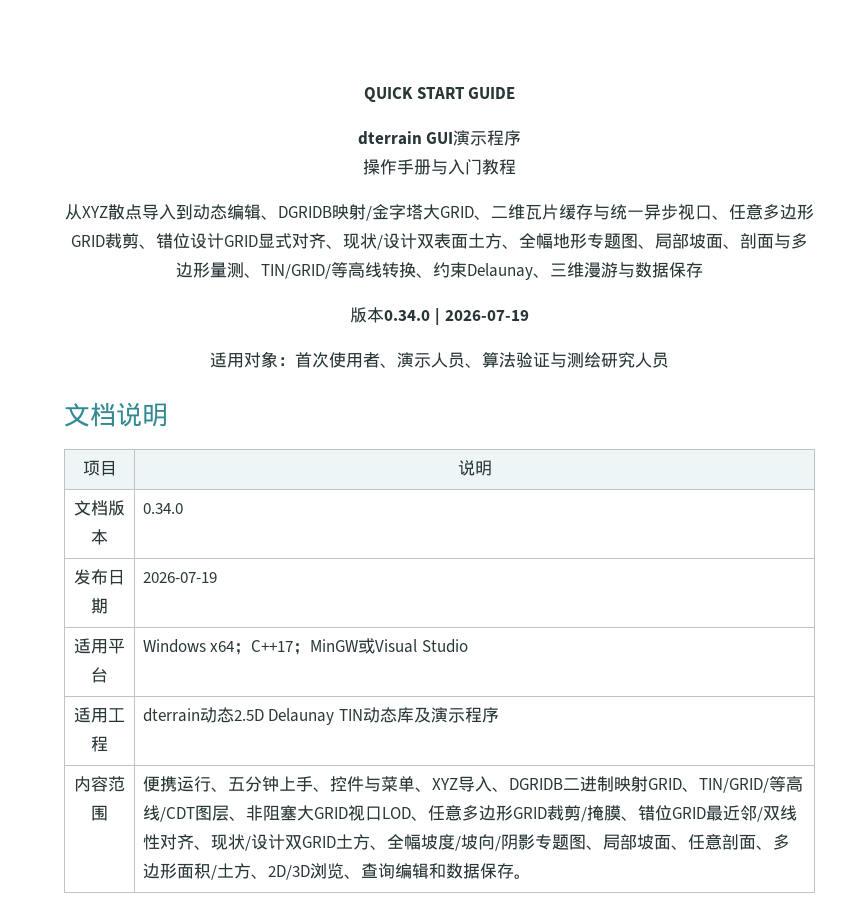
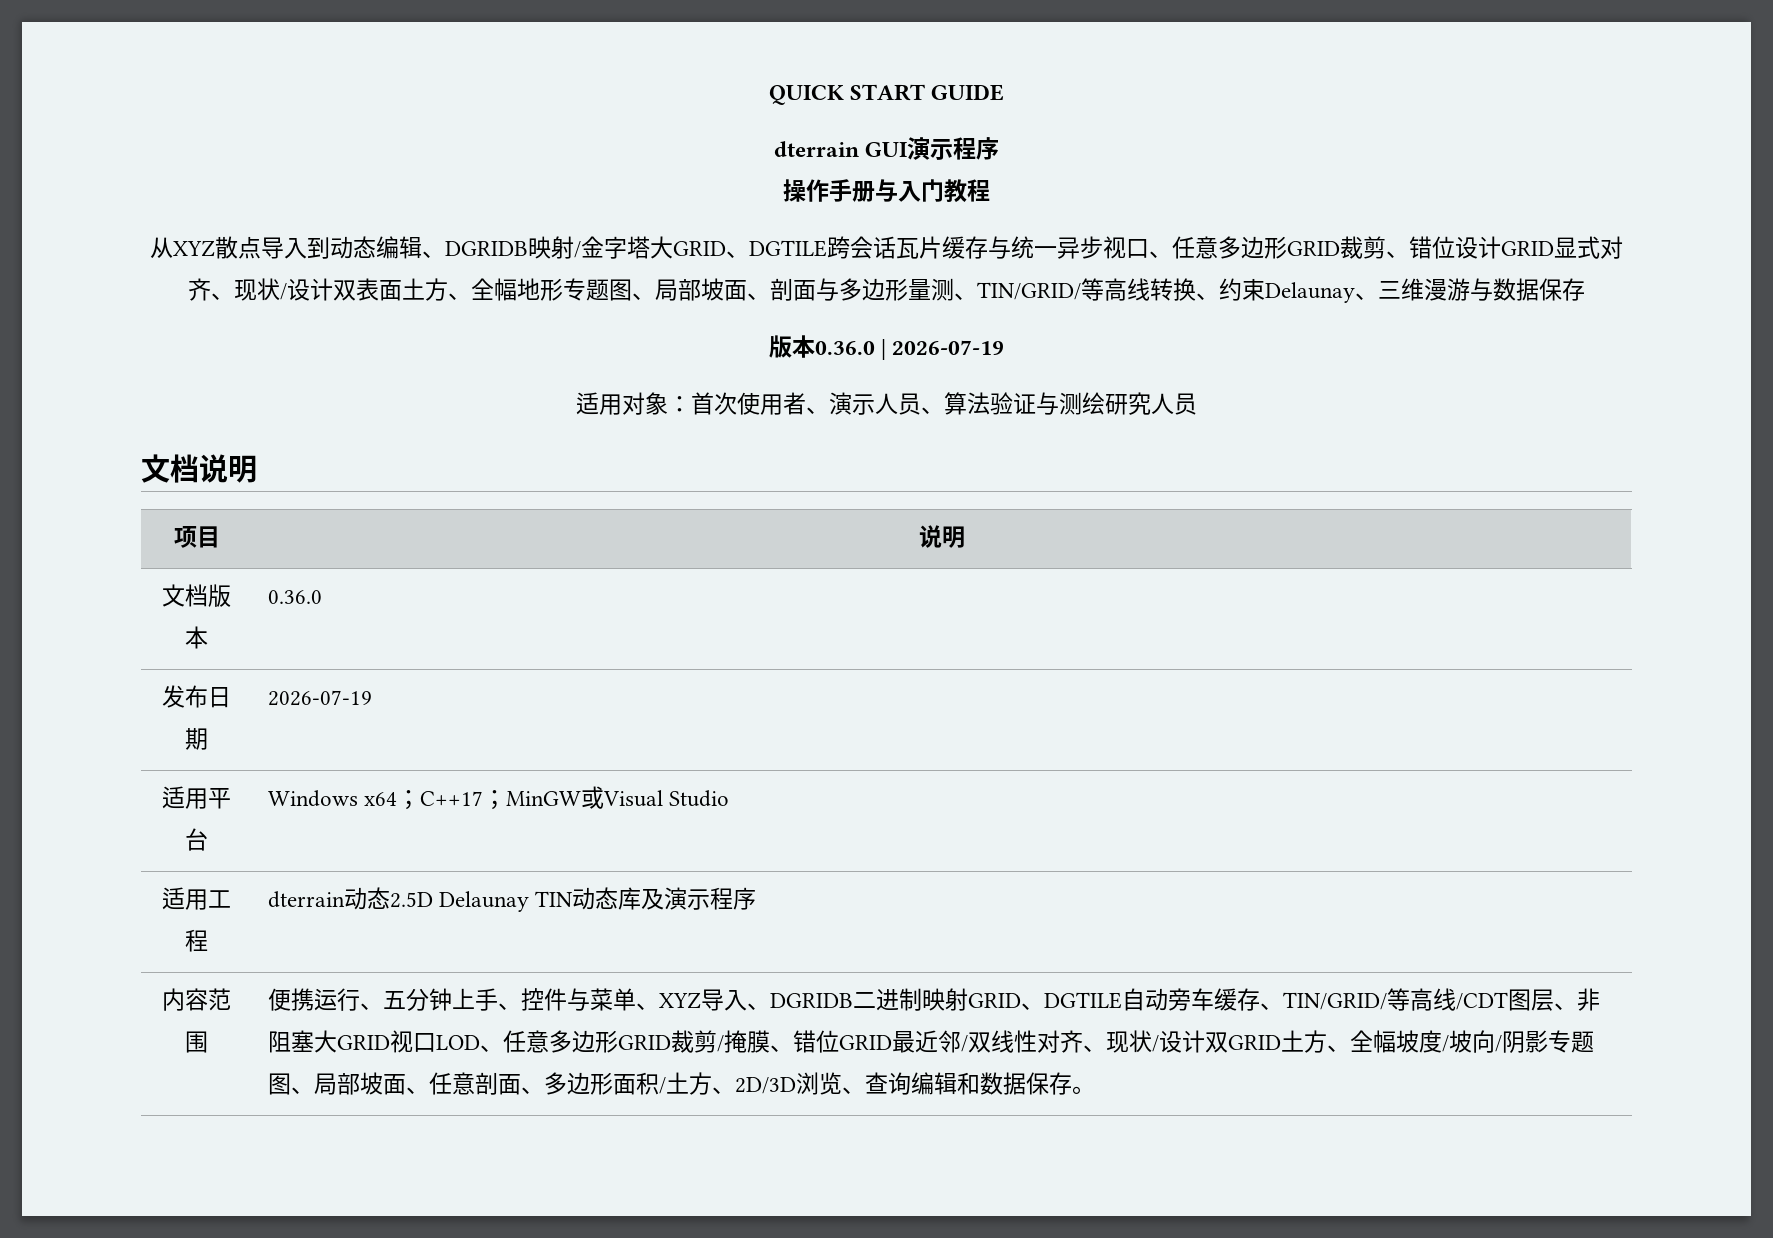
- 从XYZ散点导入到动态编辑、DGRIDB映射/金字塔大GRID、二维瓦片缓存与统一异步视口、任意多边形GRID裁剪、错位设计GRID显式对齐、现状/设计双表面土方、全幅地形专题图、局部坡面、剖面与多边形量测、TIN/GRID/等高线转换、约束Delaunay、三维漫游与数据保存
+ 从XYZ散点导入到动态编辑、DGRIDB映射/金字塔大GRID、DGTILE跨会话瓦片缓存与统一异步视口、任意多边形GRID裁剪、错位设计GRID显式对齐、现状/设计双表面土方、全幅地形专题图、局部坡面、剖面与多边形量测、TIN/GRID/等高线转换、约束Delaunay、三维漫游与数据保存
- 版本0.34.0 | 2026-07-19
+ 版本0.36.0 | 2026-07-19
- 文档版本 | 0.34.0
+ 文档版本 | 0.36.0
- 便携运行、五分钟上手、控件与菜单、XYZ导入、DGRIDB二进制映射GRID、TIN/GRID/等高线/CDT图层、非阻塞大GRID视口LOD、任意多边形GRID裁剪/掩膜、错位GRID最近邻/双线性对齐、现状/设计双GRID土方、全幅坡度/坡向/阴影专题图、局部坡面、任意剖面、多边形面积/土方、2D/3D浏览、查询编辑和数据保存。
+ 便携运行、五分钟上手、控件与菜单、XYZ导入、DGRIDB二进制映射GRID、DGTILE自动旁车缓存、TIN/GRID/等高线/CDT图层、非阻塞大GRID视口LOD、任意多边形GRID裁剪/掩膜、错位GRID最近邻/双线性对齐、现状/设计双GRID土方、全幅坡度/坡向/阴影专题图、局部坡面、任意剖面、多边形面积/土方、2D/3D浏览、查询编辑和数据保存。

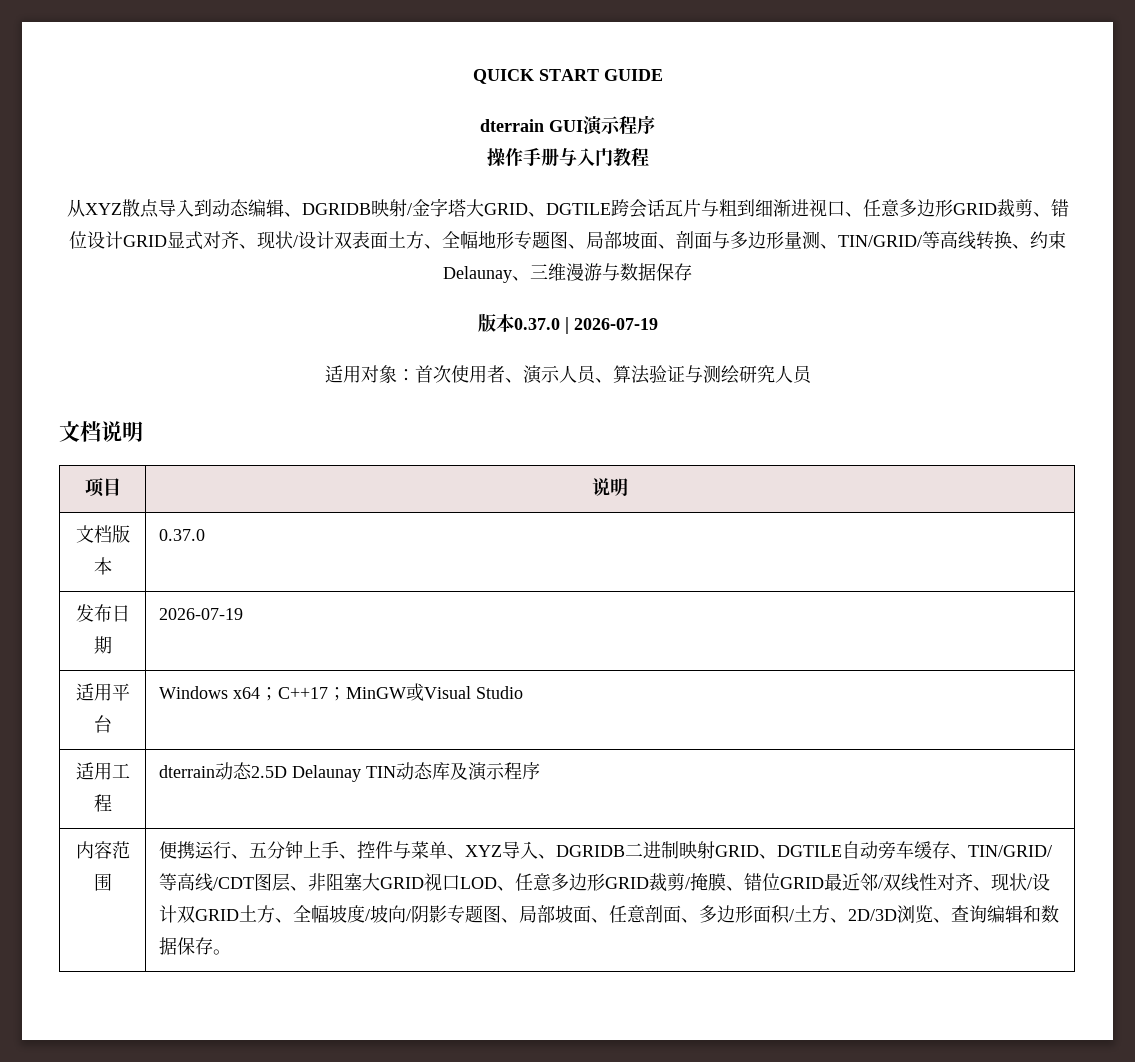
- 从XYZ散点导入到动态编辑、DGRIDB映射/金字塔大GRID、DGTILE跨会话瓦片缓存与统一异步视口、任意多边形GRID裁剪、错位设计GRID显式对齐、现状/设计双表面土方、全幅地形专题图、局部坡面、剖面与多边形量测、TIN/GRID/等高线转换、约束Delaunay、三维漫游与数据保存
+ 从XYZ散点导入到动态编辑、DGRIDB映射/金字塔大GRID、DGTILE跨会话瓦片与粗到细渐进视口、任意多边形GRID裁剪、错位设计GRID显式对齐、现状/设计双表面土方、全幅地形专题图、局部坡面、剖面与多边形量测、TIN/GRID/等高线转换、约束Delaunay、三维漫游与数据保存
- 版本0.36.0 | 2026-07-19
+ 版本0.37.0 | 2026-07-19
- 文档版本 | 0.36.0
+ 文档版本 | 0.37.0

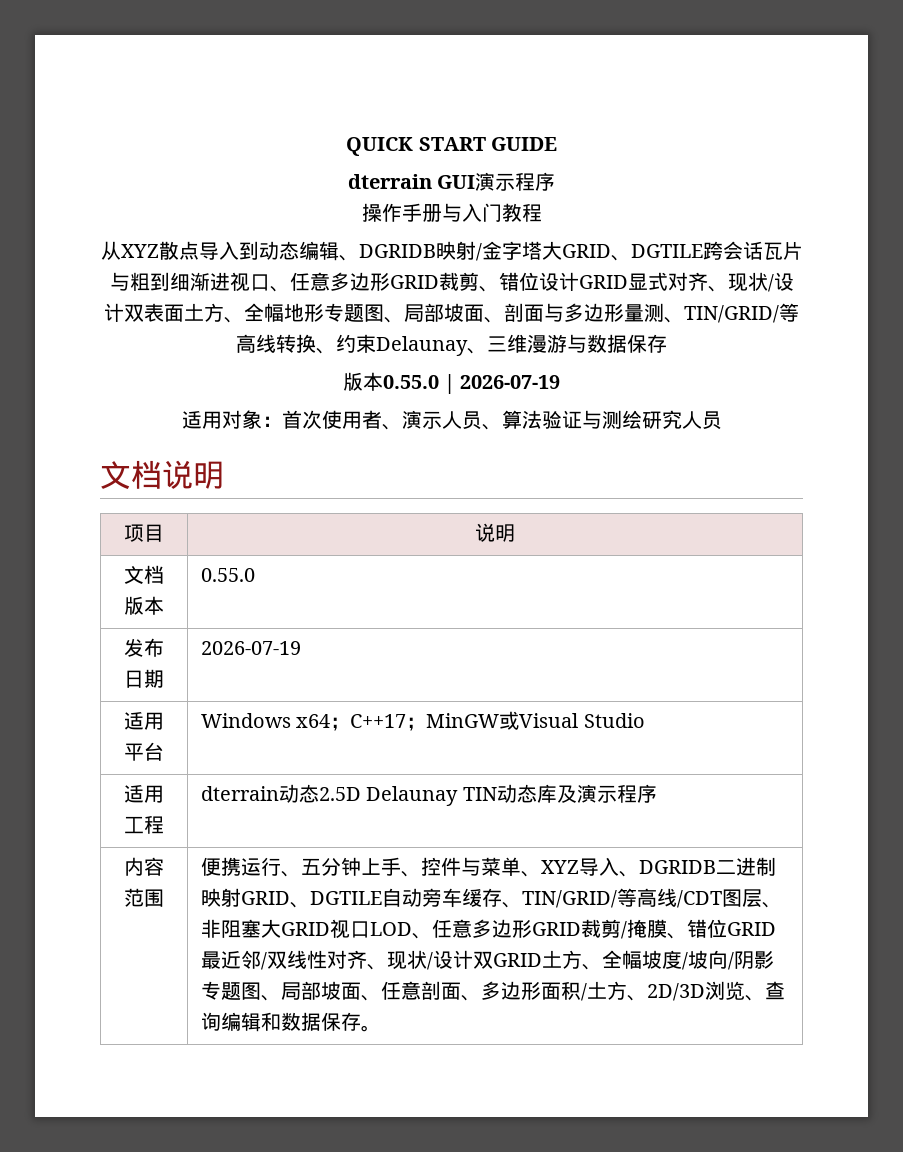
- 版本0.37.0 | 2026-07-19
+ 版本0.55.0 | 2026-07-19
- 文档版本 | 0.37.0
+ 文档版本 | 0.55.0

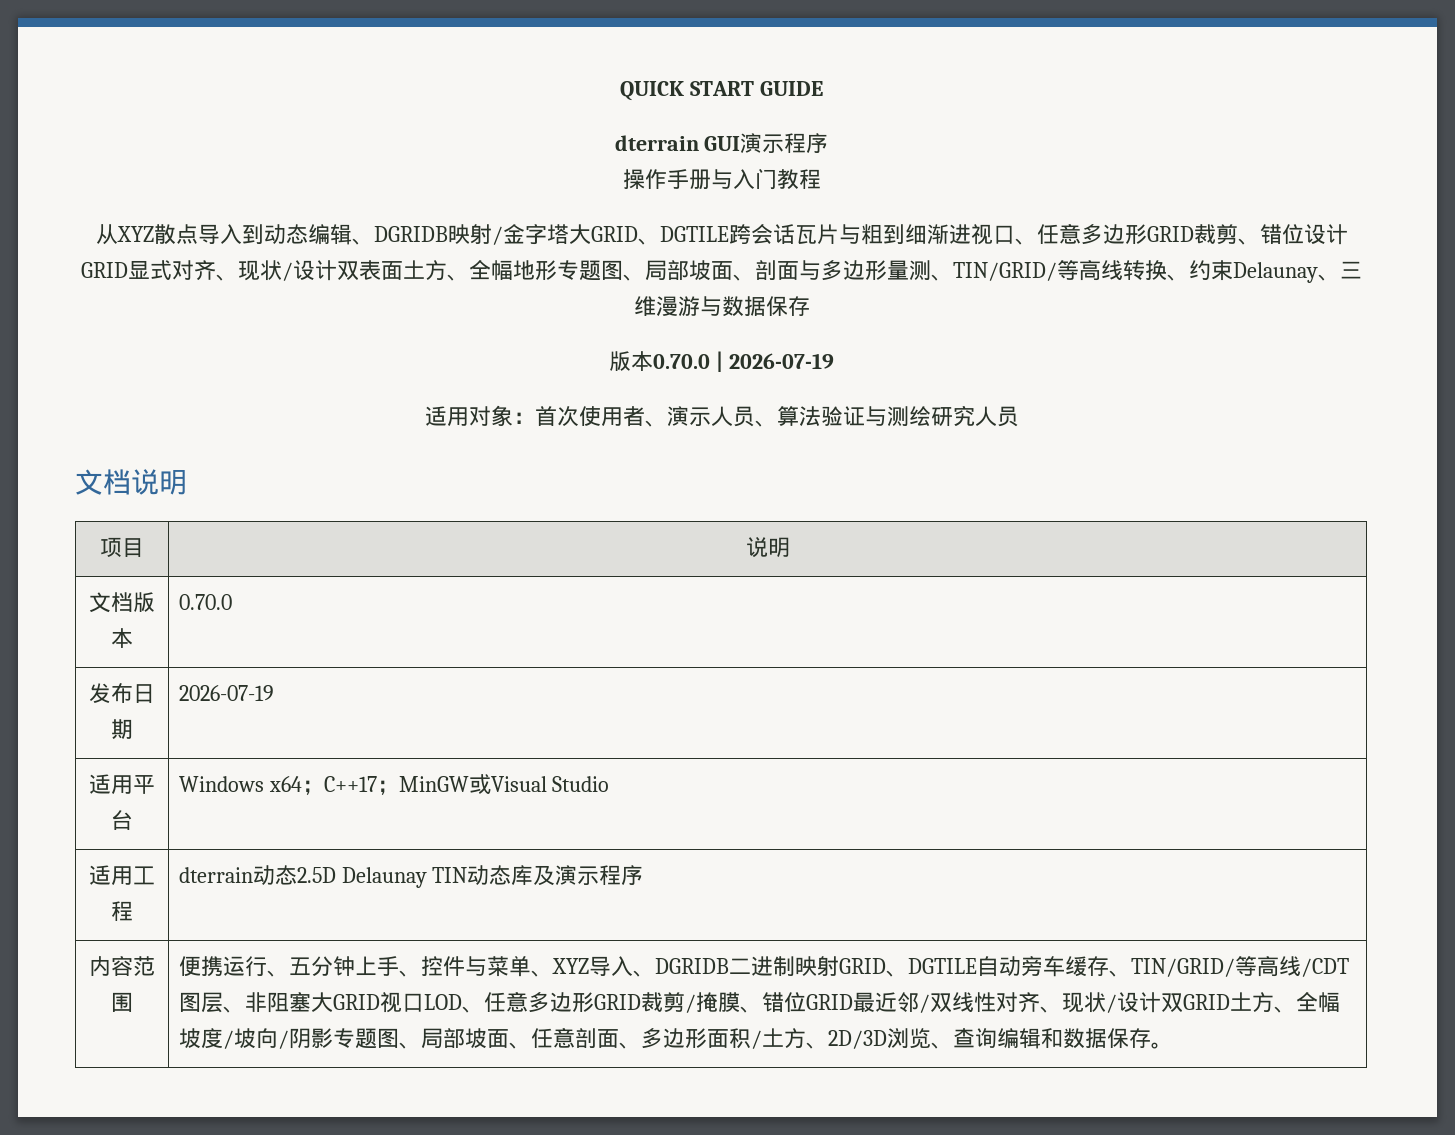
- 版本0.55.0 | 2026-07-19
+ 版本0.70.0 | 2026-07-19
- 文档版本 | 0.55.0
+ 文档版本 | 0.70.0

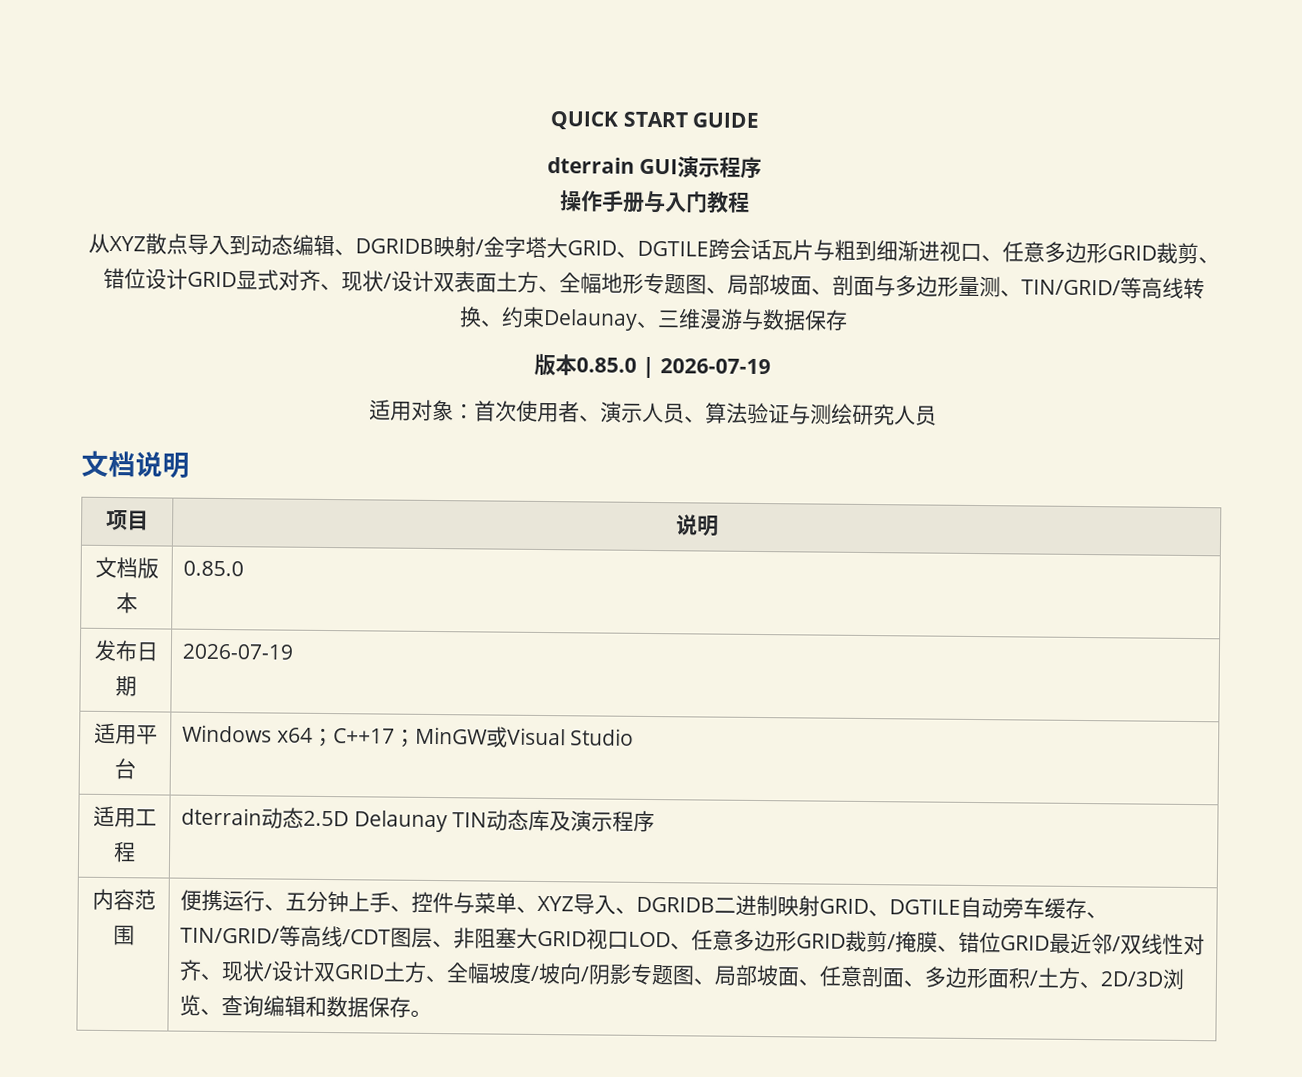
- 版本0.70.0 | 2026-07-19
+ 版本0.85.0 | 2026-07-19
- 文档版本 | 0.70.0
+ 文档版本 | 0.85.0

